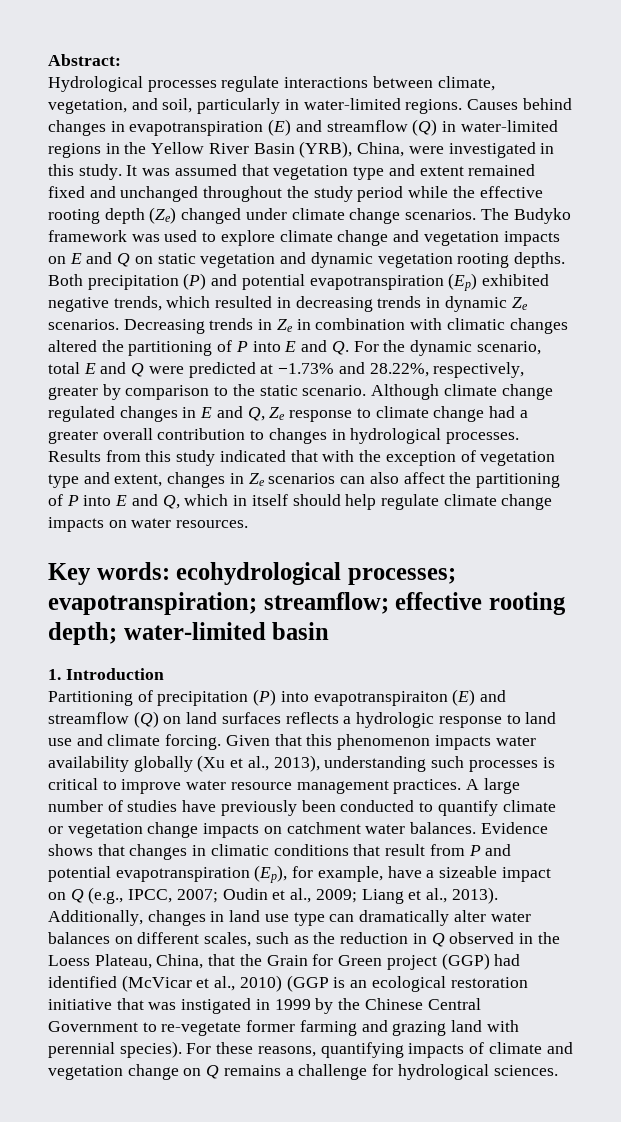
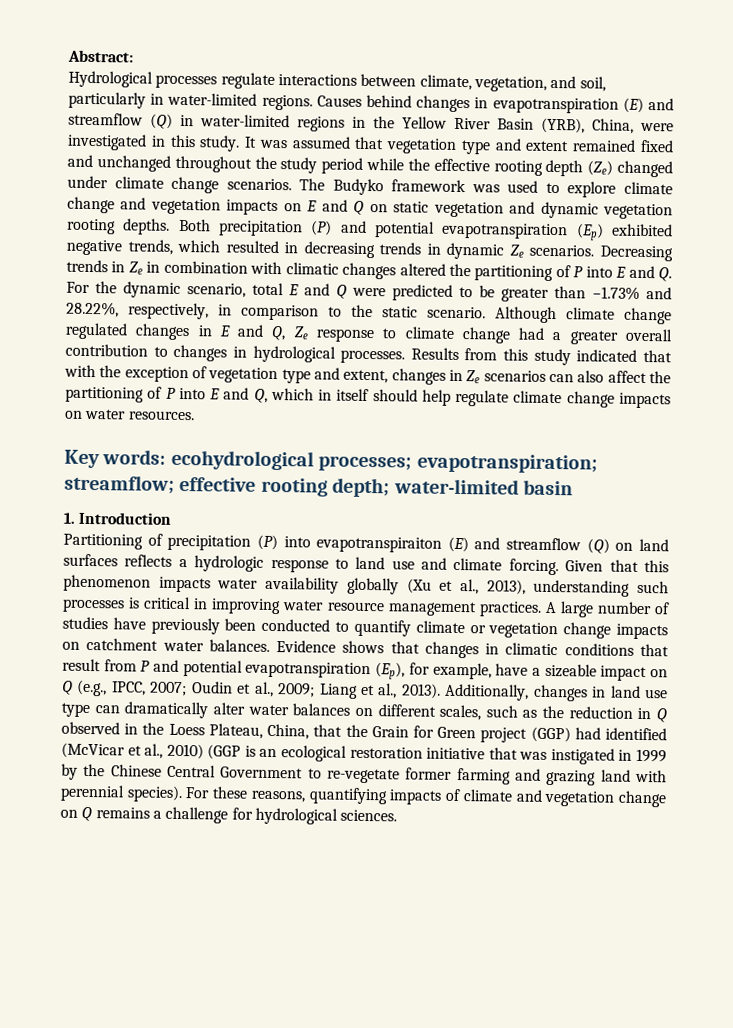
- Decreasing trends in Ze in combination with climatic changes altered the partitioning of P into E and Q. For the dynamic scenario, total E and Q were predicted at −1.73% and 28.22%, respectively, greater by comparison to the static scenario.
+ Decreasing trends in Ze in combination with climatic changes altered the partitioning of P into E and Q. For the dynamic scenario, total E and Q were predicted to be greater than −1.73% and 28.22%, respectively, in comparison to the static scenario.
- Given that this phenomenon impacts water availability globally (Xu et al., 2013), understanding such processes is critical to improve water resource management practices.
+ Given that this phenomenon impacts water availability globally (Xu et al., 2013), understanding such processes is critical in improving water resource management practices.

